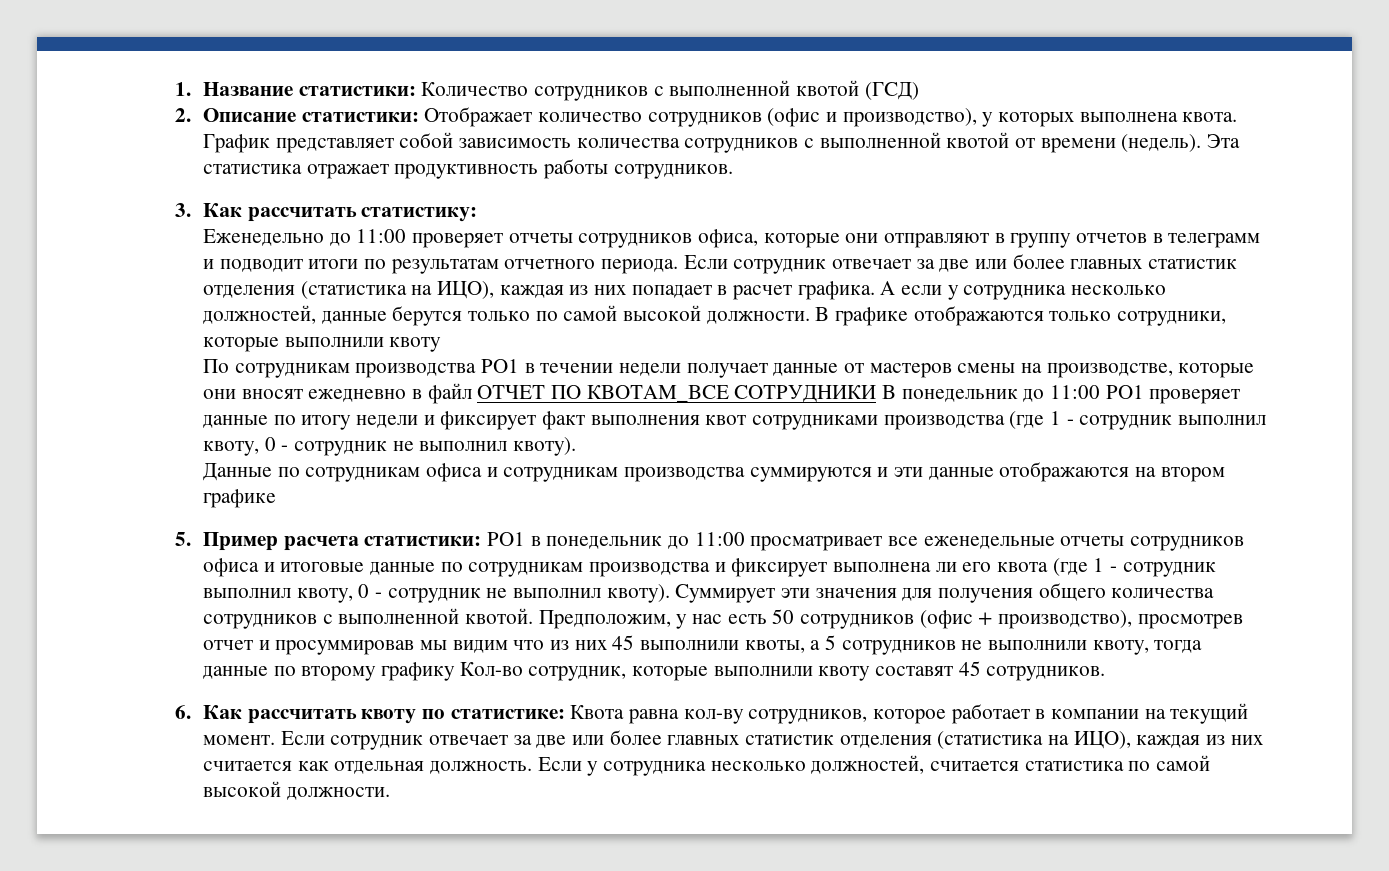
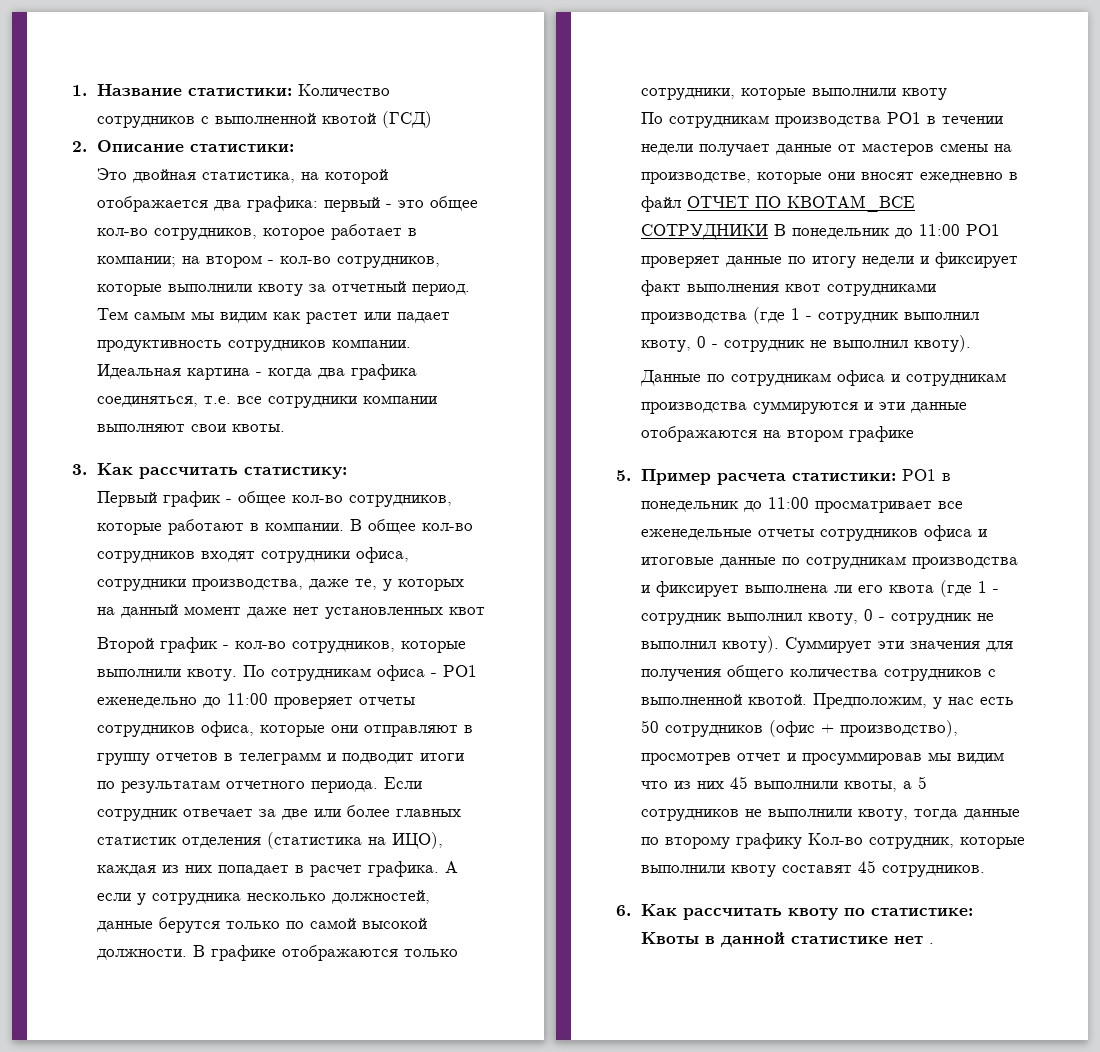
- 2. Описание статистики: Отображает количество сотрудников (офис и производство), у которых выполнена квота. График представляет собой зависимость количества сотрудников с выполненной квотой от времени (недель). Эта статистика отражает продуктивность работы сотрудников.
+ 2. Описание статистики:
+ Это двойная статистика, на которой отображается два графика: первый - это общее кол-во сотрудников, которое работает в компании; на втором - кол-во сотрудников, которые выполнили квоту за отчетный период. Тем самым мы видим как растет или падает продуктивность сотрудников компании. Идеальная картина - когда два графика соединяться, т.е. все сотрудники компании выполняют свои квоты.
  3. Как рассчитать статистику:
- Еженедельно до 11:00 проверяет отчеты сотрудников офиса, которые они отправляют в группу отчетов в телеграмм и подводит итоги по результатам отчетного периода.
+ Первый график - общее кол-во сотрудников, которые работают в компании. В общее кол-во сотрудников входят сотрудники офиса, сотрудники производства, даже те, у которых на данный момент даже нет установленных квот
+ Второй график - кол-во сотрудников, которые выполнили квоту. По сотрудникам офиса - РО1 еженедельно до 11:00 проверяет отчеты сотрудников офиса, которые они отправляют в группу отчетов в телеграмм и подводит итоги по результатам отчетного периода.
- 6. Как рассчитать квоту по статистике: Квота равна кол-ву сотрудников, которое работает в компании на текущий момент. Если сотрудник отвечает за две или более главных статистик отделения (статистика на ИЦО), каждая из них считается как отдельная должность. Если у сотрудника несколько должностей, считается статистика по самой высокой должности.
+ 6. Как рассчитать квоту по статистике: Квоты в данной статистике нет .

